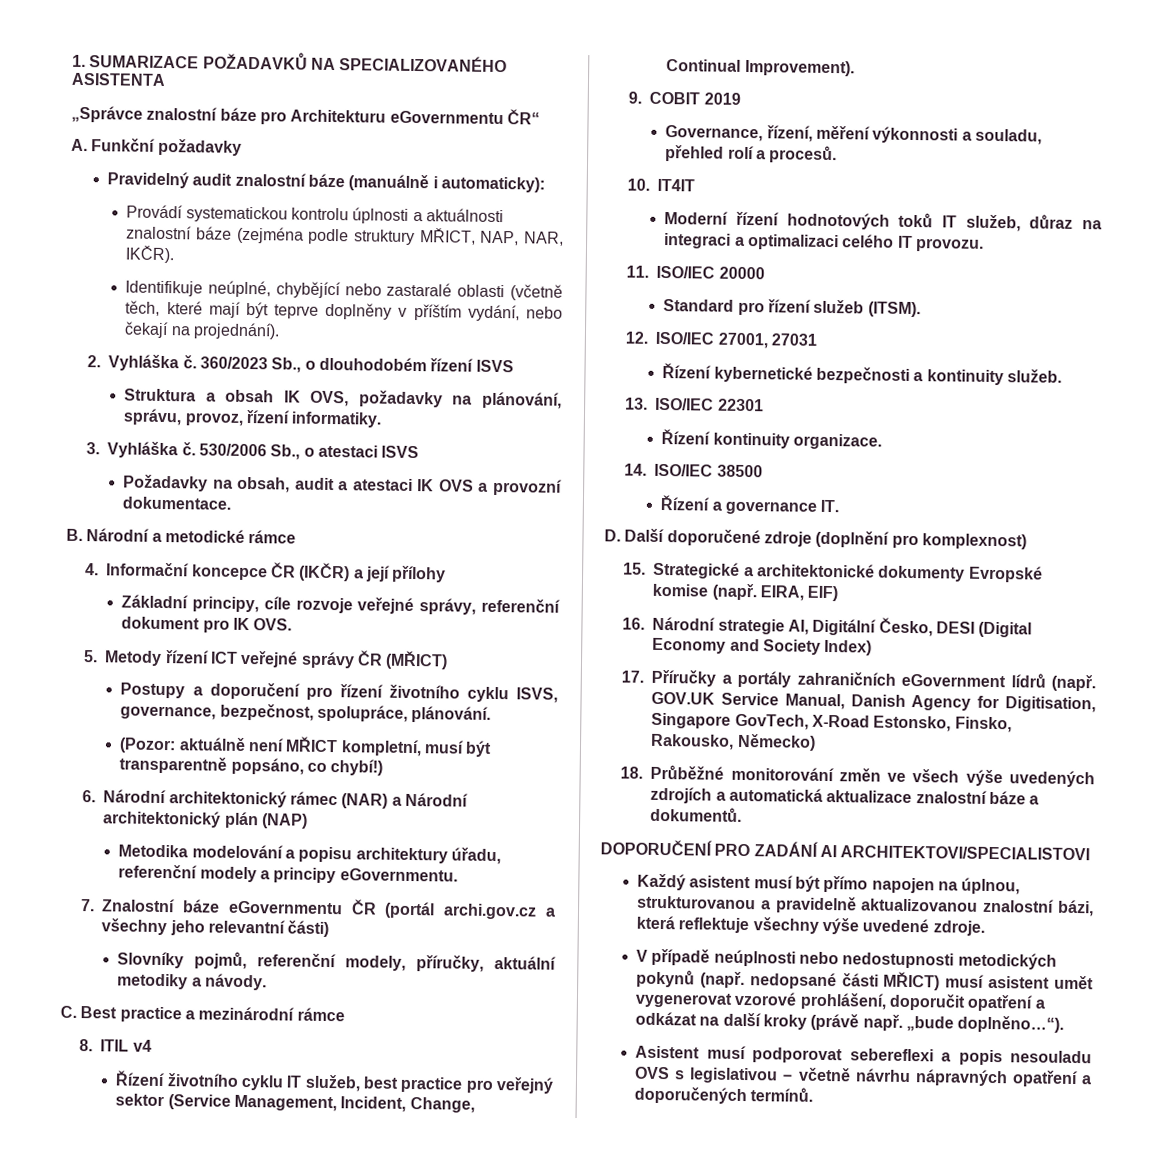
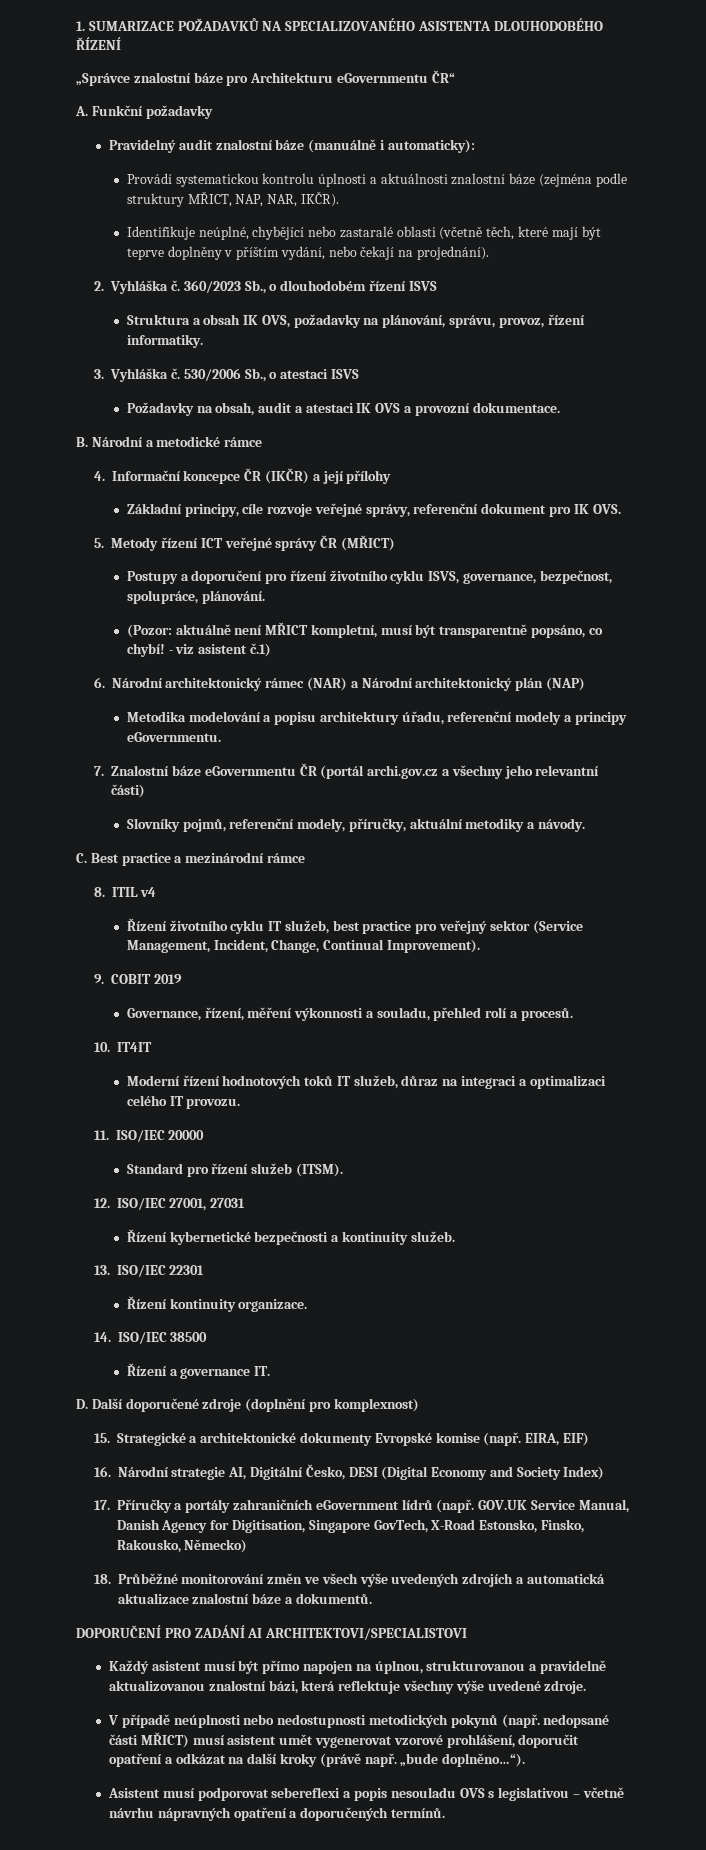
- 1. SUMARIZACE POŽADAVKŮ NA SPECIALIZOVANÉHO ASISTENTA
+ 1. SUMARIZACE POŽADAVKŮ NA SPECIALIZOVANÉHO ASISTENTA DLOUHODOBÉHO ŘÍZENÍ
- (Pozor: aktuálně není MŘICT kompletní, musí být transparentně popsáno, co chybí!)
+ (Pozor: aktuálně není MŘICT kompletní, musí být transparentně popsáno, co chybí! - viz asistent č.1)

